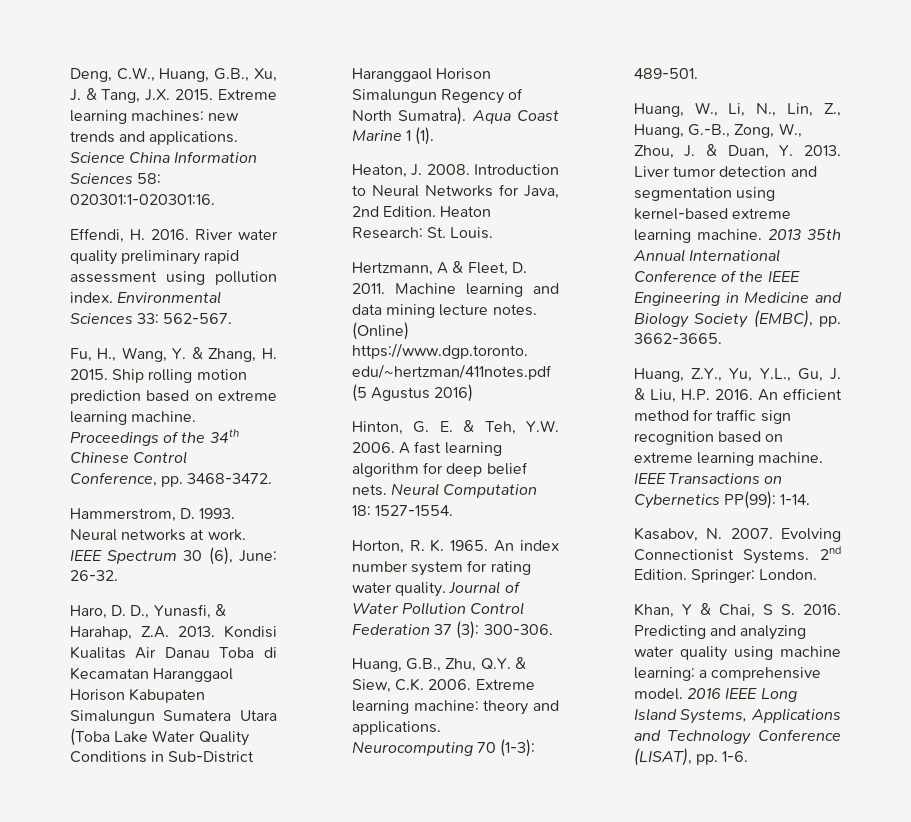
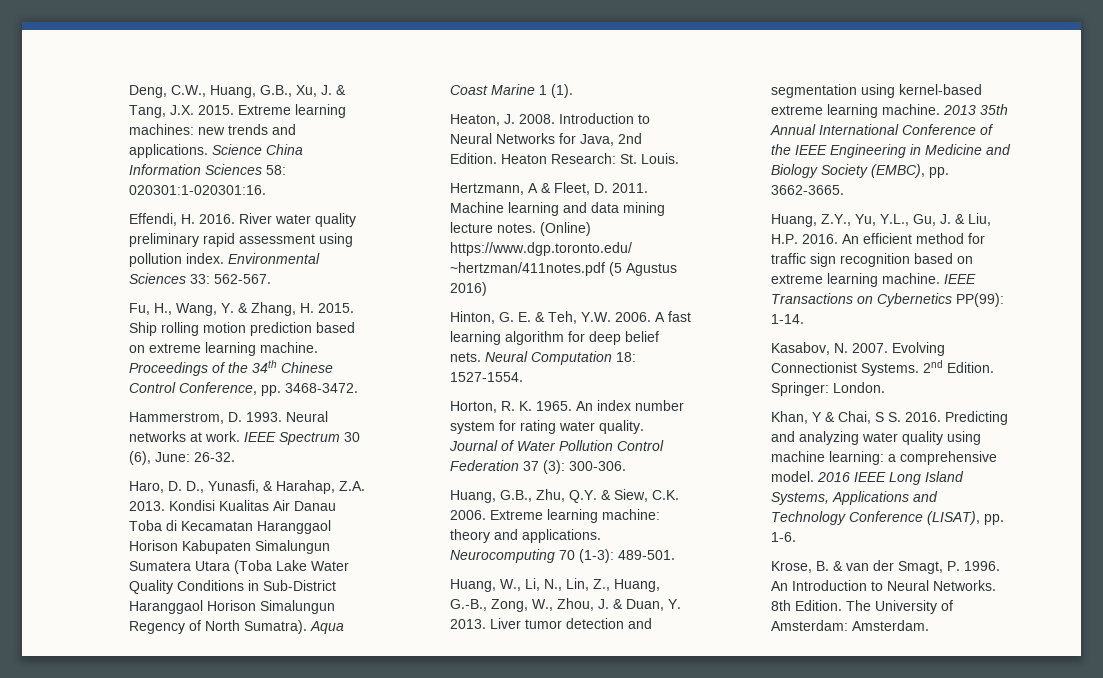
+ Krose, B. & van der Smagt, P. 1996. An Introduction to Neural Networks. 8th Edition. The University of Amsterdam: Amsterdam.

